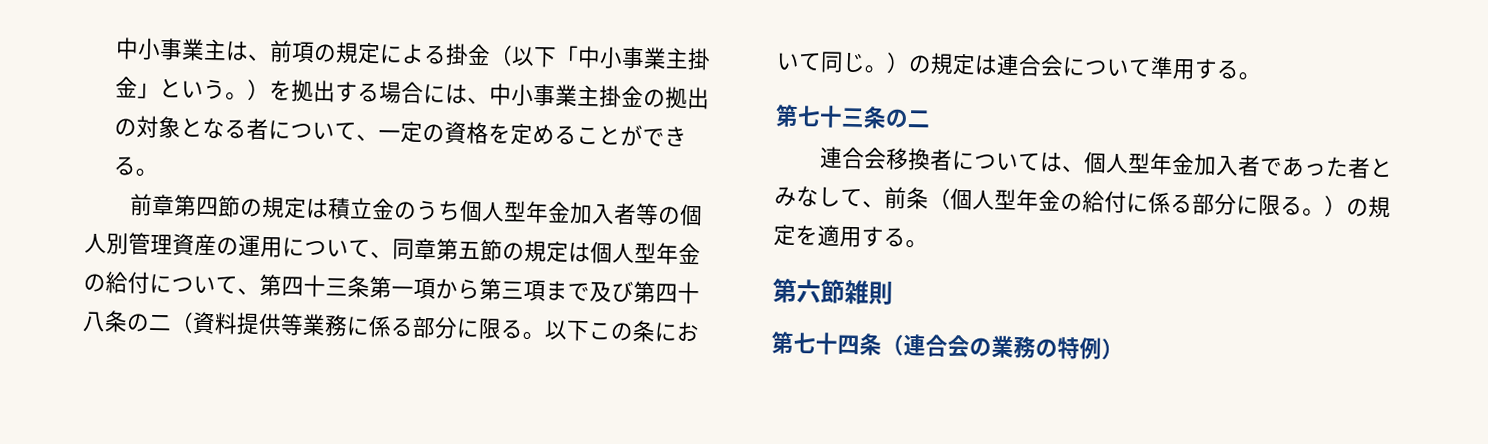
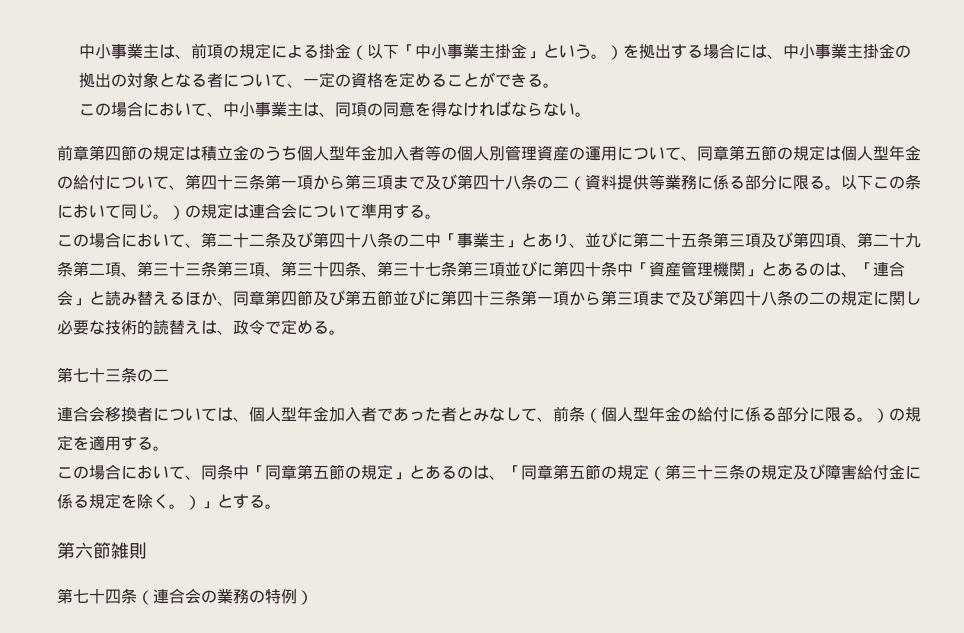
+ この場合において、中小事業主は、同項の同意を得なければならない。
+ この場合において、第二十二条及び第四十八条の二中「事業主」とあり、並びに第二十五条第三項及び第四項、第二十九条第二項、第三十三条第三項、第三十四条、第三十七条第三項並びに第四十条中「資産管理機関」とあるのは、「連合会」と読み替えるほか、同章第四節及び第五節並びに第四十三条第一項から第三項まで及び第四十八条の二の規定に関し必要な技術的読替えは、政令で定める。
+ この場合において、同条中「同章第五節の規定」とあるのは、「同章第五節の規定（第三十三条の規定及び障害給付金に係る規定を除く。）」とする。

